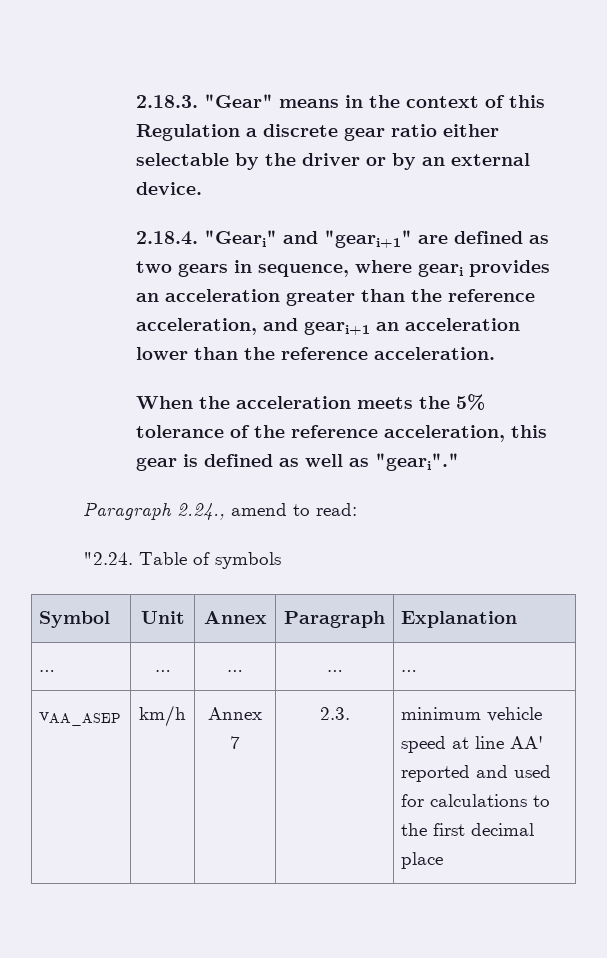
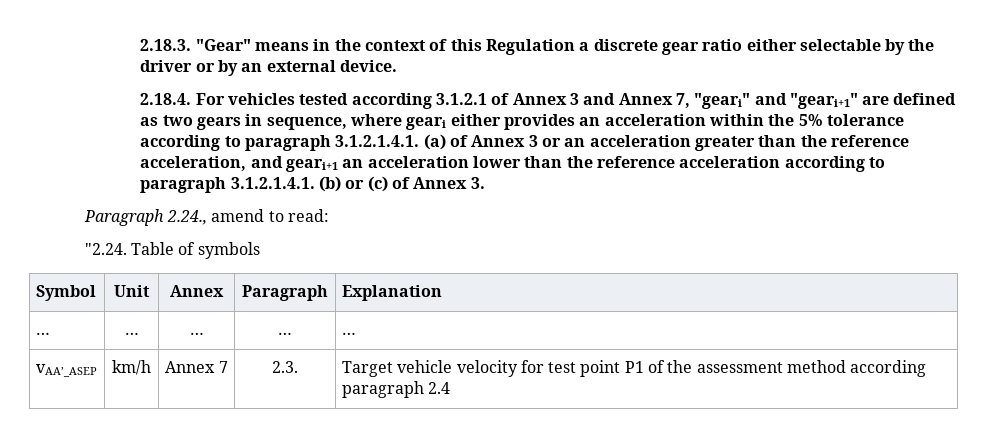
- 2.18.4. "Geari" and "geari+1" are defined as two gears in sequence, where geari provides an acceleration greater than the reference acceleration, and geari+1 an acceleration lower than the reference acceleration.
- When the acceleration meets the 5% tolerance of the reference acceleration, this gear is defined as well as "geari"."
+ 2.18.4. For vehicles tested according 3.1.2.1 of Annex 3 and Annex 7, "geari" and "geari+1" are defined as two gears in sequence, where geari either provides an acceleration within the 5% tolerance according to paragraph 3.1.2.1.4.1. (a) of Annex 3 or an acceleration greater than the reference acceleration, and geari+1 an acceleration lower than the reference acceleration according to paragraph 3.1.2.1.4.1. (b) or (c) of Annex 3.
- vAA_ASEP | km/h | Annex 7 | 2.3. | minimum vehicle speed at line AA' reported and used for calculations to the first decimal place
+ vAA’_ASEP | km/h | Annex 7 | 2.3. | Target vehicle velocity for test point P1 of the assessment method according paragraph 2.4

